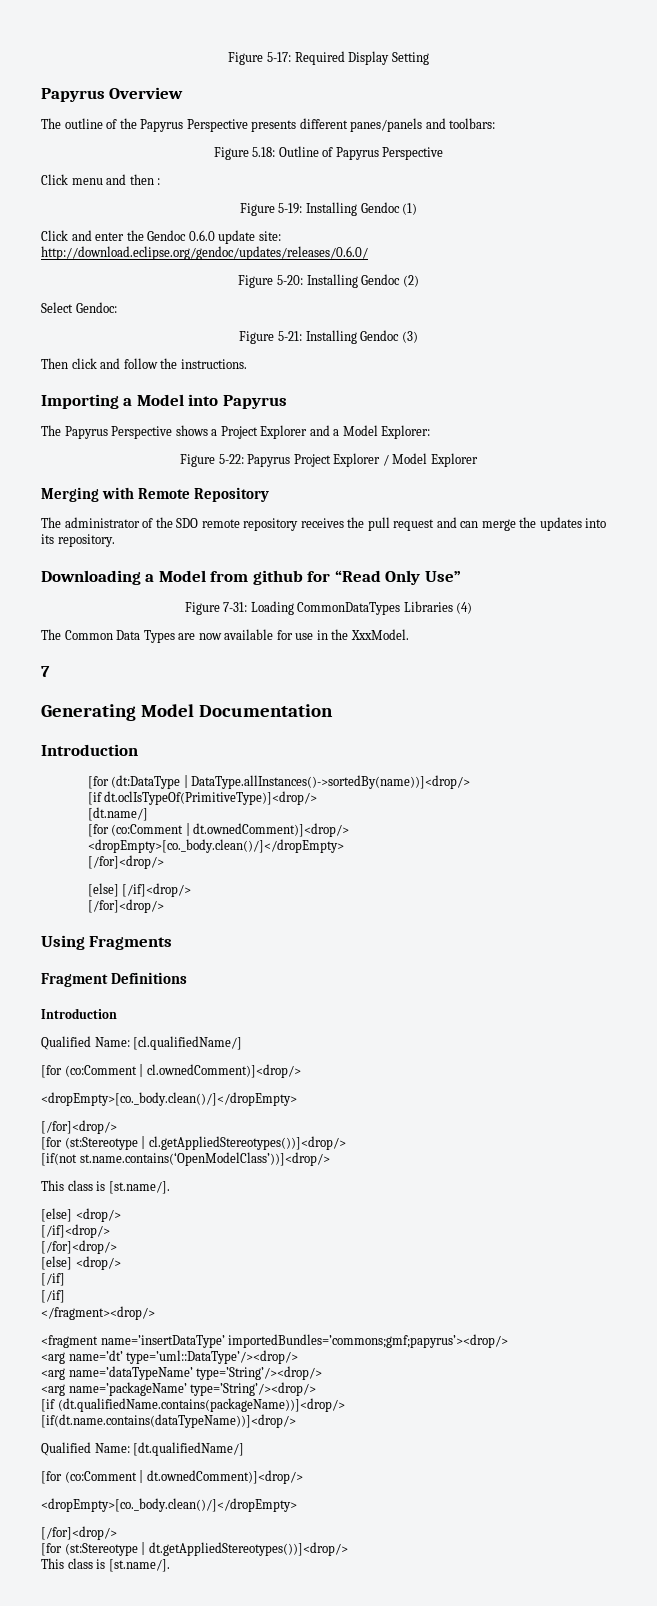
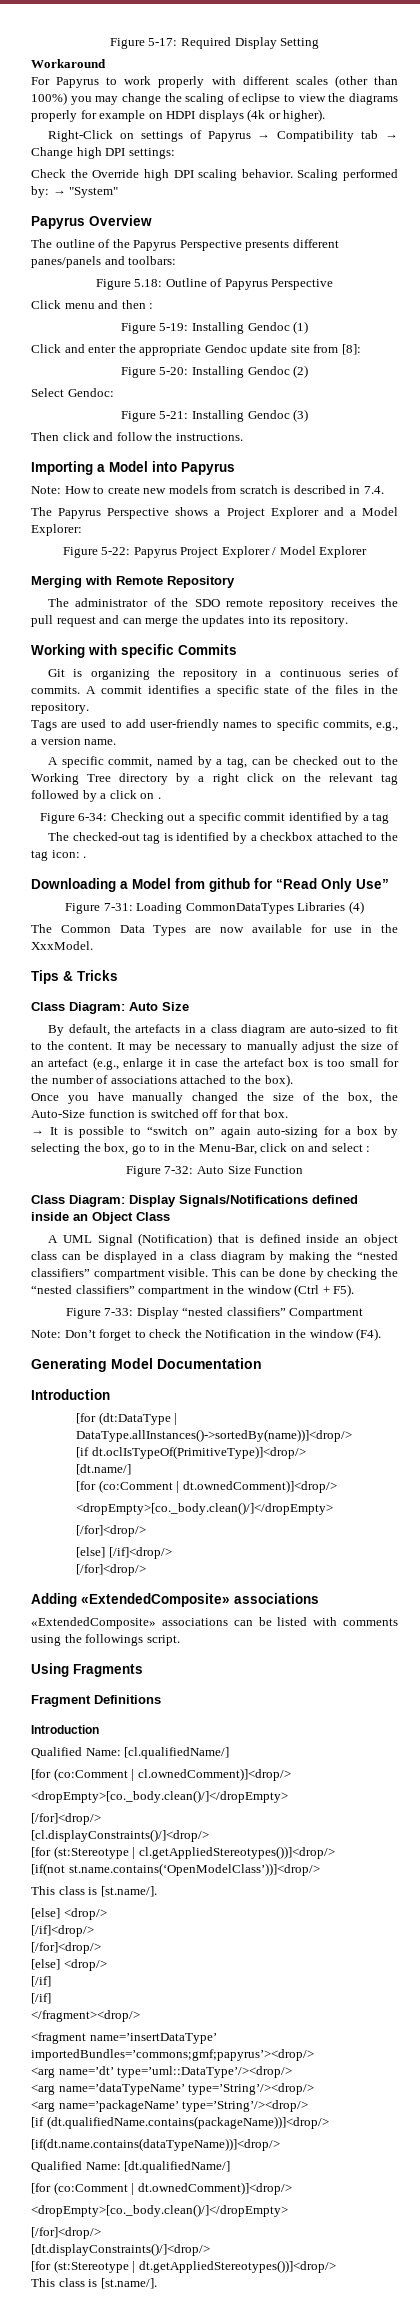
+ Workaround
+ For Papyrus to work properly with different scales (other than 100%) you may change the scaling of eclipse to view the diagrams properly for example on HDPI displays (4k or higher).
+ Right-Click on settings of Papyrus → Compatibility tab → Change high DPI settings:
+ Check the Override high DPI scaling behavior. Scaling performed by: → "System"
- Click and enter the Gendoc 0.6.0 update site:
- http://download.eclipse.org/gendoc/updates/releases/0.6.0/
+ Click and enter the appropriate Gendoc update site from [8]:
+ Note: How to create new models from scratch is described in 7.4.
+ Working with specific Commits
+ Git is organizing the repository in a continuous series of commits. A commit identifies a specific state of the files in the repository.
+ Tags are used to add user-friendly names to specific commits, e.g., a version name.
+ A specific commit, named by a tag, can be checked out to the Working Tree directory by a right click on the relevant tag followed by a click on .
+ Figure 6-34: Checking out a specific commit identified by a tag
+ The checked-out tag is identified by a checkbox attached to the tag icon: .
- 7
+ Tips & Tricks
+ Class Diagram: Auto Size
+ By default, the artefacts in a class diagram are auto-sized to fit to the content. It may be necessary to manually adjust the size of an artefact (e.g., enlarge it in case the artefact box is too small for the number of associations attached to the box).
+ Once you have manually changed the size of the box, the Auto-Size function is switched off for that box.
+ → It is possible to “switch on” again auto-sizing for a box by selecting the box, go to in the Menu-Bar, click on and select :
+ Figure 7-32: Auto Size Function
+ Class Diagram: Display Signals/Notifications defined inside an Object Class
+ A UML Signal (Notification) that is defined inside an object class can be displayed in a class diagram by making the “nested classifiers” compartment visible. This can be done by checking the “nested classifiers” compartment in the window (Ctrl + F5).
+ Figure 7-33: Display “nested classifiers” Compartment
+ Note: Don’t forget to check the Notification in the window (F4).
+ Adding «ExtendedComposite» associations
+ «ExtendedComposite» associations can be listed with comments using the followings script.
+ [cl.displayConstraints()/]<drop/>
+ [dt.displayConstraints()/]<drop/>

